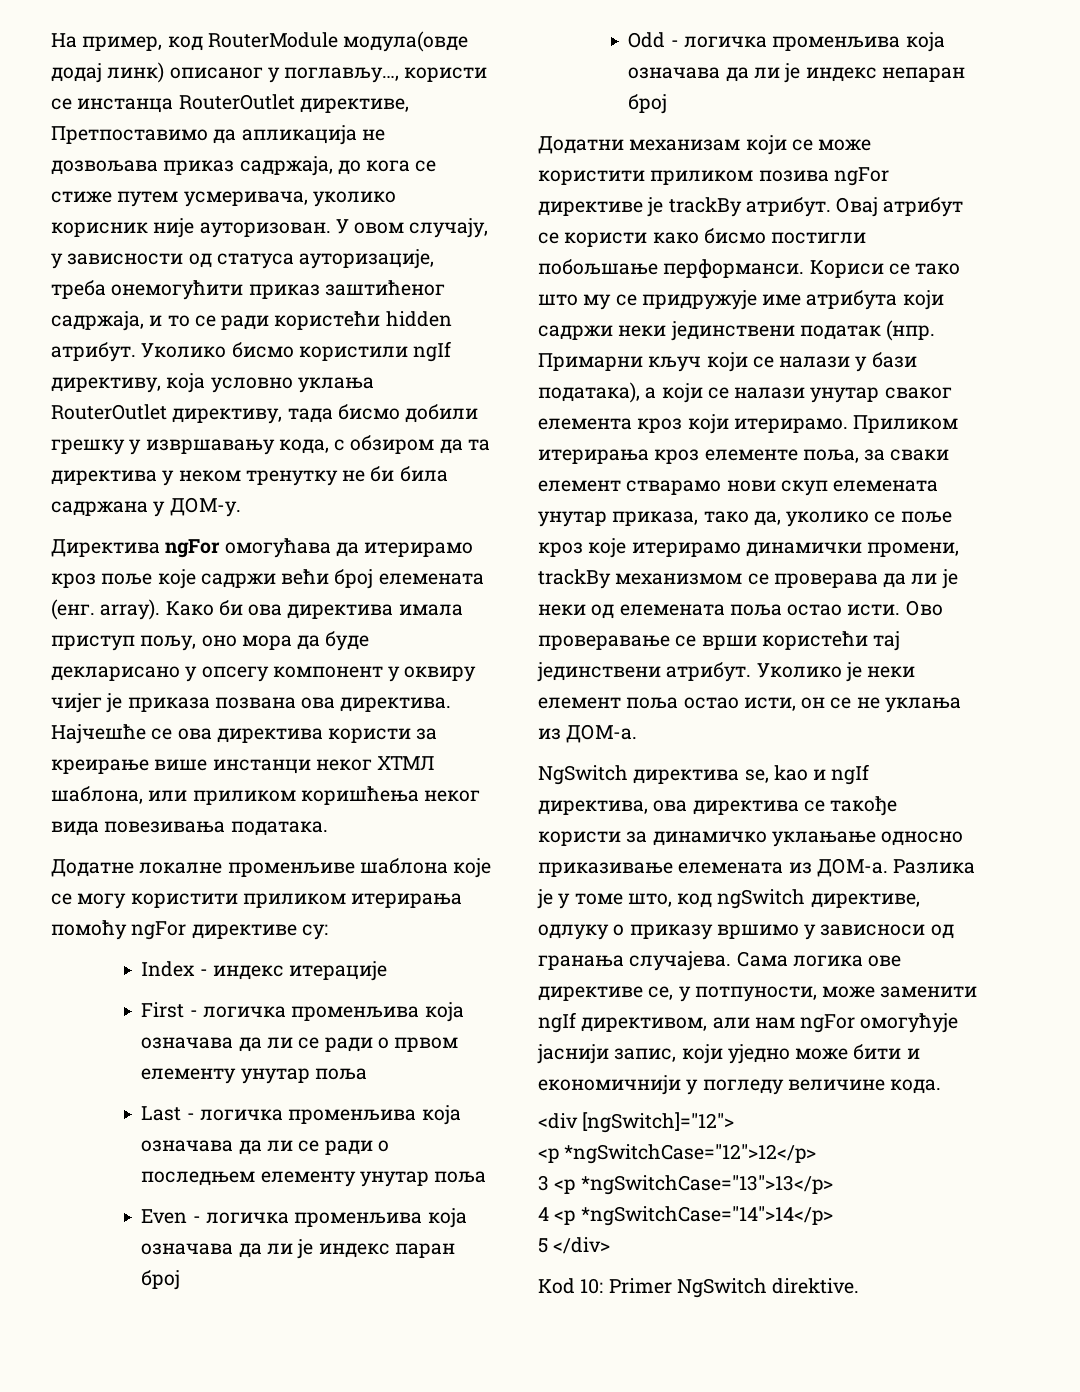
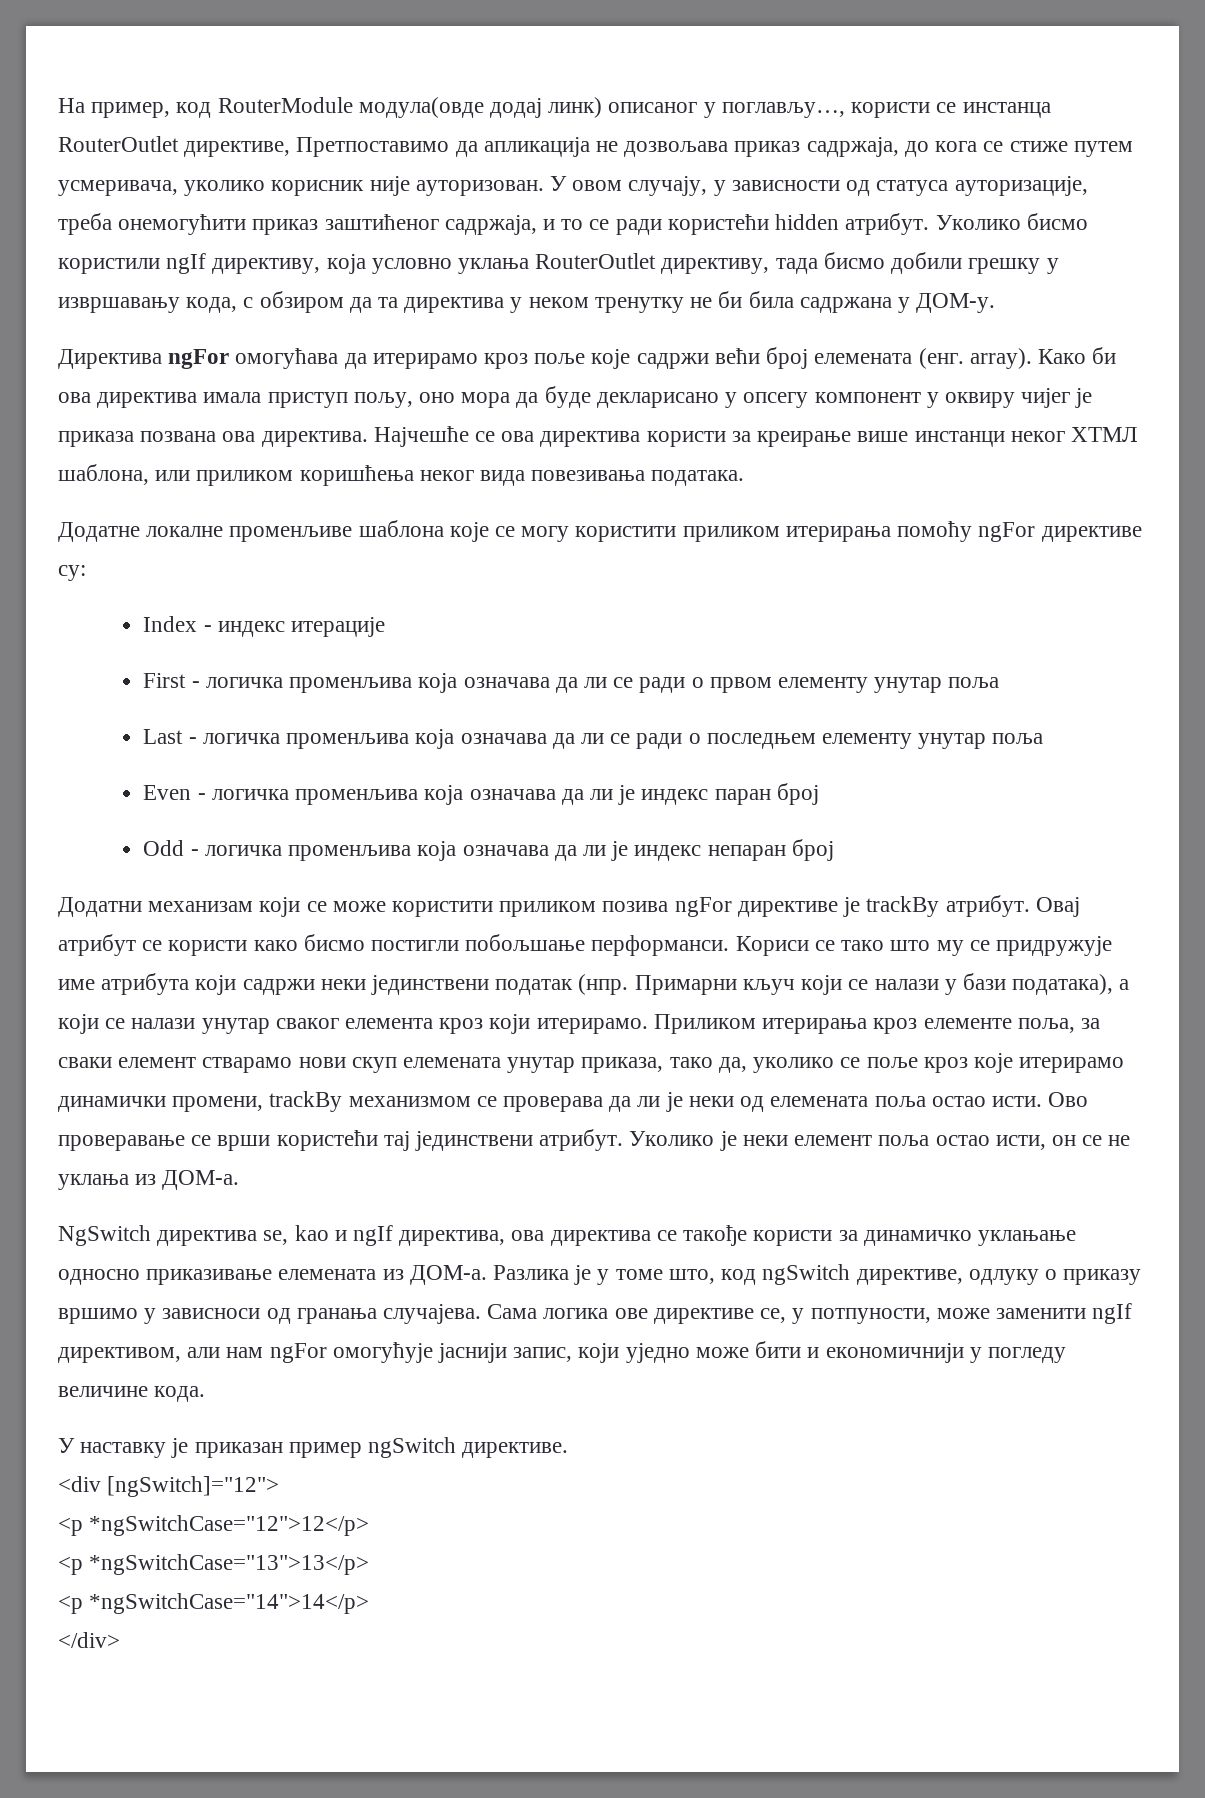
+ У наставку је приказан пример ngSwitch директиве.
- 3 <p *ngSwitchCase="13">13</p>
+ <p *ngSwitchCase="13">13</p>
- 4 <p *ngSwitchCase="14">14</p>
+ <p *ngSwitchCase="14">14</p>
- 5 </div>
+ </div>
- Kod 10: Primer NgSwitch direktive.

